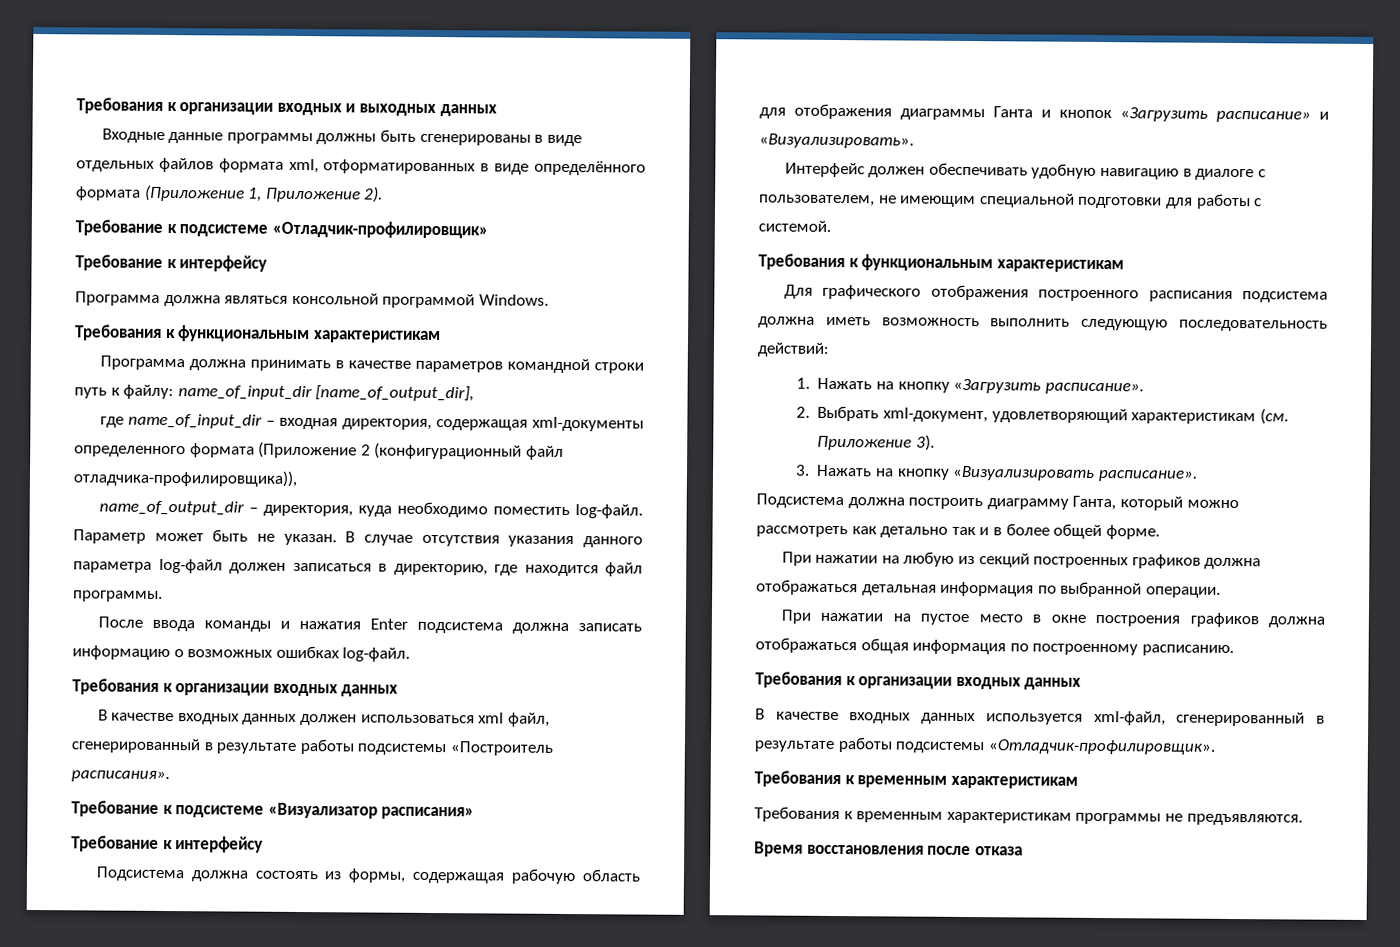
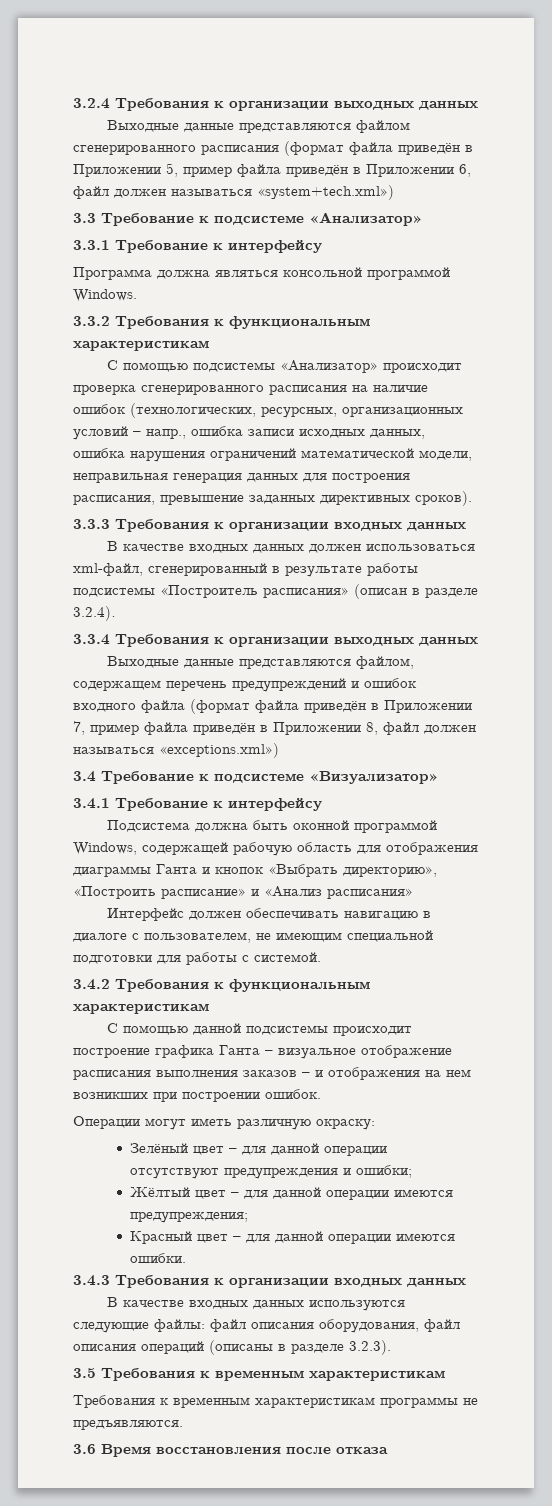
- Требования к организации входных и выходных данных
- Входные данные программы должны быть сгенерированы в виде отдельных файлов формата xml, отформатированных в виде определённого формата (Приложение 1, Приложение 2).
- Требование к подсистеме «Отладчик-профилировщик»
- Требование к интерфейсу
+ 3.2.4 Требования к организации выходных данных
+ Выходные данные представляются файлом сгенерированного расписания (формат файла приведён в Приложении 5, пример файла приведён в Приложении 6, файл должен называться «system+tech.xml»)
+ 3.3 Требование к подсистеме «Анализатор»
+ 3.3.1 Требование к интерфейсу
  Программа должна являться консольной программой Windows.
- Требования к функциональным характеристикам
- Программа должна принимать в качестве параметров командной строки путь к файлу: name_of_input_dir [name_of_output_dir],
- где name_of_input_dir – входная директория, содержащая xml-документы определенного формата (Приложение 2 (конфигурационный файл отладчика-профилировщика)),
- name_of_output_dir – директория, куда необходимо поместить log-файл. Параметр может быть не указан. В случае отсутствия указания данного параметра log-файл должен записаться в директорию, где находится файл программы.
- После ввода команды и нажатия Enter подсистема должна записать информацию о возможных ошибках log-файл.
- Требования к организации входных данных
+ 3.3.2 Требования к функциональным характеристикам
+ С помощью подсистемы «Анализатор» происходит проверка сгенерированного расписания на наличие ошибок (технологических, ресурсных, организационных условий – напр., ошибка записи исходных данных, ошибка нарушения ограничений математической модели, неправильная генерация данных для построения расписания, превышение заданных директивных сроков).
+ 3.3.3 Требования к организации входных данных
- В качестве входных данных должен использоваться xml файл, сгенерированный в результате работы подсистемы «Построитель расписания».
- Требование к подсистеме «Визуализатор расписания»
- Требование к интерфейсу
+ В качестве входных данных должен использоваться xml-файл, сгенерированный в результате работы подсистемы «Построитель расписания» (описан в разделе 3.2.4).
+ 3.3.4 Требования к организации выходных данных
+ Выходные данные представляются файлом, содержащем перечень предупреждений и ошибок входного файла (формат файла приведён в Приложении 7, пример файла приведён в Приложении 8, файл должен называться «exceptions.xml»)
+ 3.4 Требование к подсистеме «Визуализатор»
+ 3.4.1 Требование к интерфейсу
- Подсистема должна состоять из формы, содержащая рабочую область для отображения диаграммы Ганта и кнопок «Загрузить расписание» и «Визуализировать».
+ Подсистема должна быть оконной программой Windows, содержащей рабочую область для отображения диаграммы Ганта и кнопок «Выбрать директорию», «Построить расписание» и «Анализ расписания»
- Интерфейс должен обеспечивать удобную навигацию в диалоге с пользователем, не имеющим специальной подготовки для работы с системой.
- Требования к функциональным характеристикам
- Для графического отображения построенного расписания подсистема должна иметь возможность выполнить следующую последовательность действий:
- 1. Нажать на кнопку «Загрузить расписание».
- 2. Выбрать xml-документ, удовлетворяющий характеристикам (см. Приложение 3).
- 3. Нажать на кнопку «Визуализировать расписание».
- Подсистема должна построить диаграмму Ганта, который можно рассмотреть как детально так и в более общей форме.
- При нажатии на любую из секций построенных графиков должна отображаться детальная информация по выбранной операции.
- При нажатии на пустое место в окне построения графиков должна отображаться общая информация по построенному расписанию.
- Требования к организации входных данных
- В качестве входных данных используется xml-файл, сгенерированный в результате работы подсистемы «Отладчик-профилировщик».
- Требования к временным характеристикам
+ Интерфейс должен обеспечивать навигацию в диалоге с пользователем, не имеющим специальной подготовки для работы с системой.
+ 3.4.2 Требования к функциональным характеристикам
+ С помощью данной подсистемы происходит построение графика Ганта – визуальное отображение расписания выполнения заказов – и отображения на нем возникших при построении ошибок.
+ Операции могут иметь различную окраску:
+ Зелёный цвет – для данной операции отсутствуют предупреждения и ошибки;
+ Жёлтый цвет – для данной операции имеются предупреждения;
+ Красный цвет – для данной операции имеются ошибки.
+ 3.4.3 Требования к организации входных данных
+ В качестве входных данных используются следующие файлы: файл описания оборудования, файл описания операций (описаны в разделе 3.2.3).
+ 3.5 Требования к временным характеристикам
- Время восстановления после отказа
+ 3.6 Время восстановления после отказа

